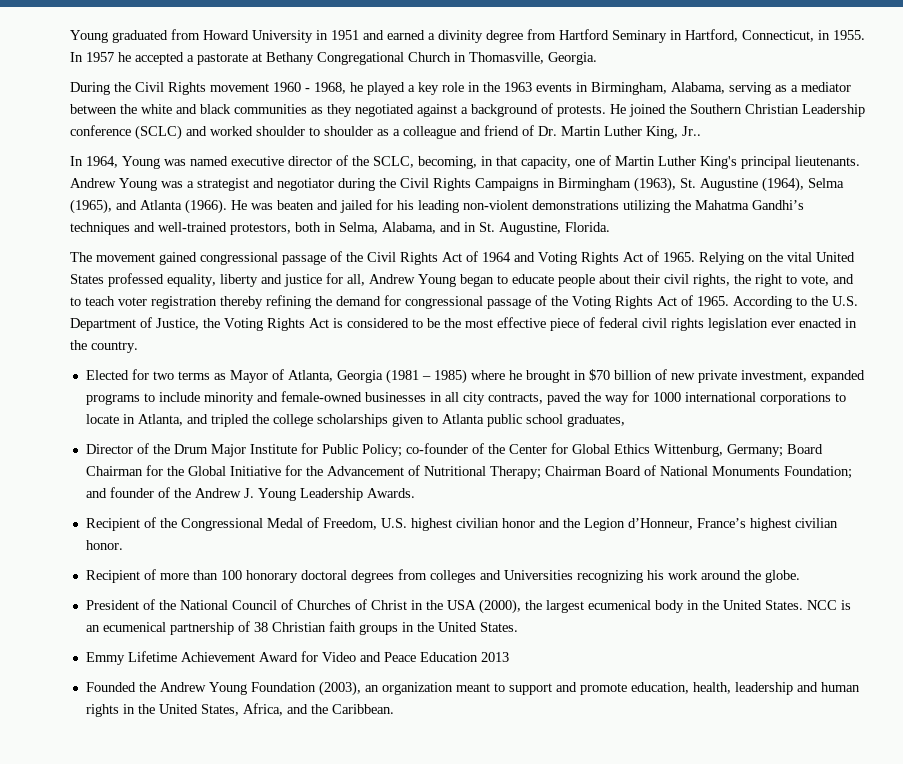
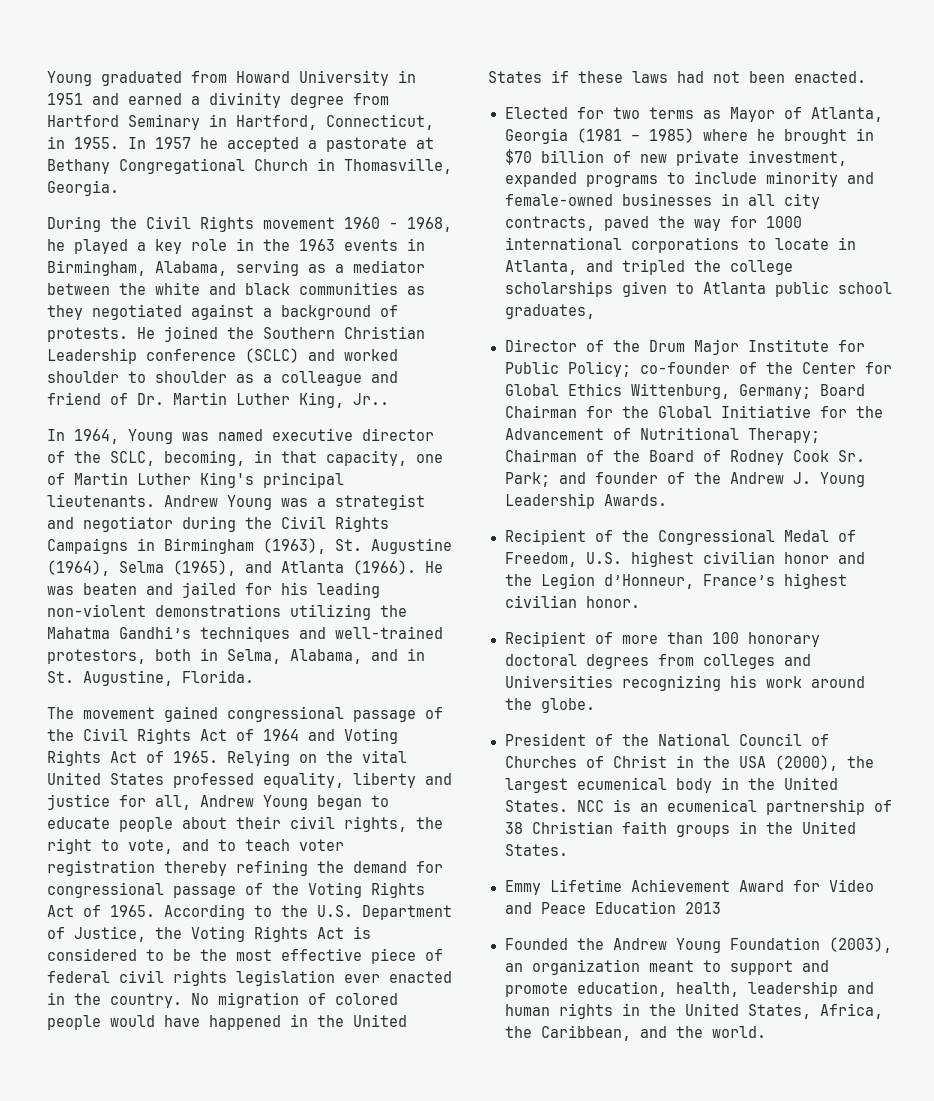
+ No migration of colored people would have happened in the United States if these laws had not been enacted.
- Director of the Drum Major Institute for Public Policy; co-founder of the Center for Global Ethics Wittenburg, Germany; Board Chairman for the Global Initiative for the Advancement of Nutritional Therapy; Chairman Board of National Monuments Foundation; and founder of the Andrew J. Young Leadership Awards.
+ Director of the Drum Major Institute for Public Policy; co-founder of the Center for Global Ethics Wittenburg, Germany; Board Chairman for the Global Initiative for the Advancement of Nutritional Therapy; Chairman of the Board of Rodney Cook Sr. Park; and founder of the Andrew J. Young Leadership Awards.
- Founded the Andrew Young Foundation (2003), an organization meant to support and promote education, health, leadership and human rights in the United States, Africa, and the Caribbean.
+ Founded the Andrew Young Foundation (2003), an organization meant to support and promote education, health, leadership and human rights in the United States, Africa, the Caribbean, and the world.

